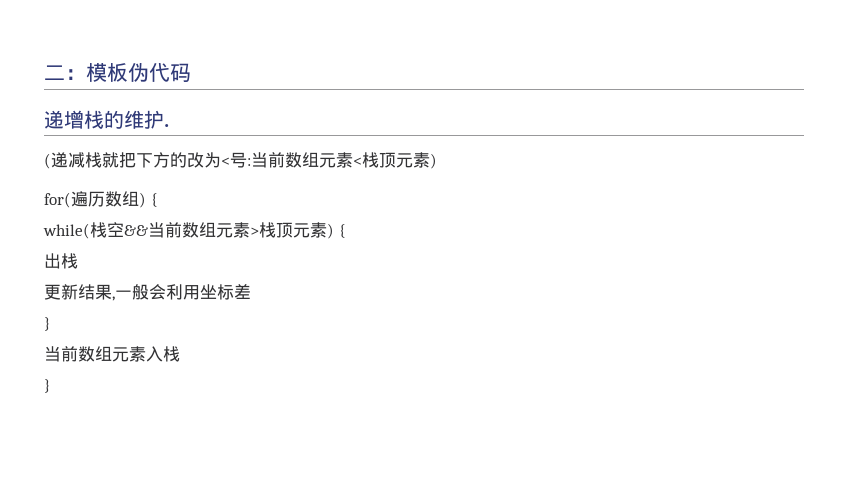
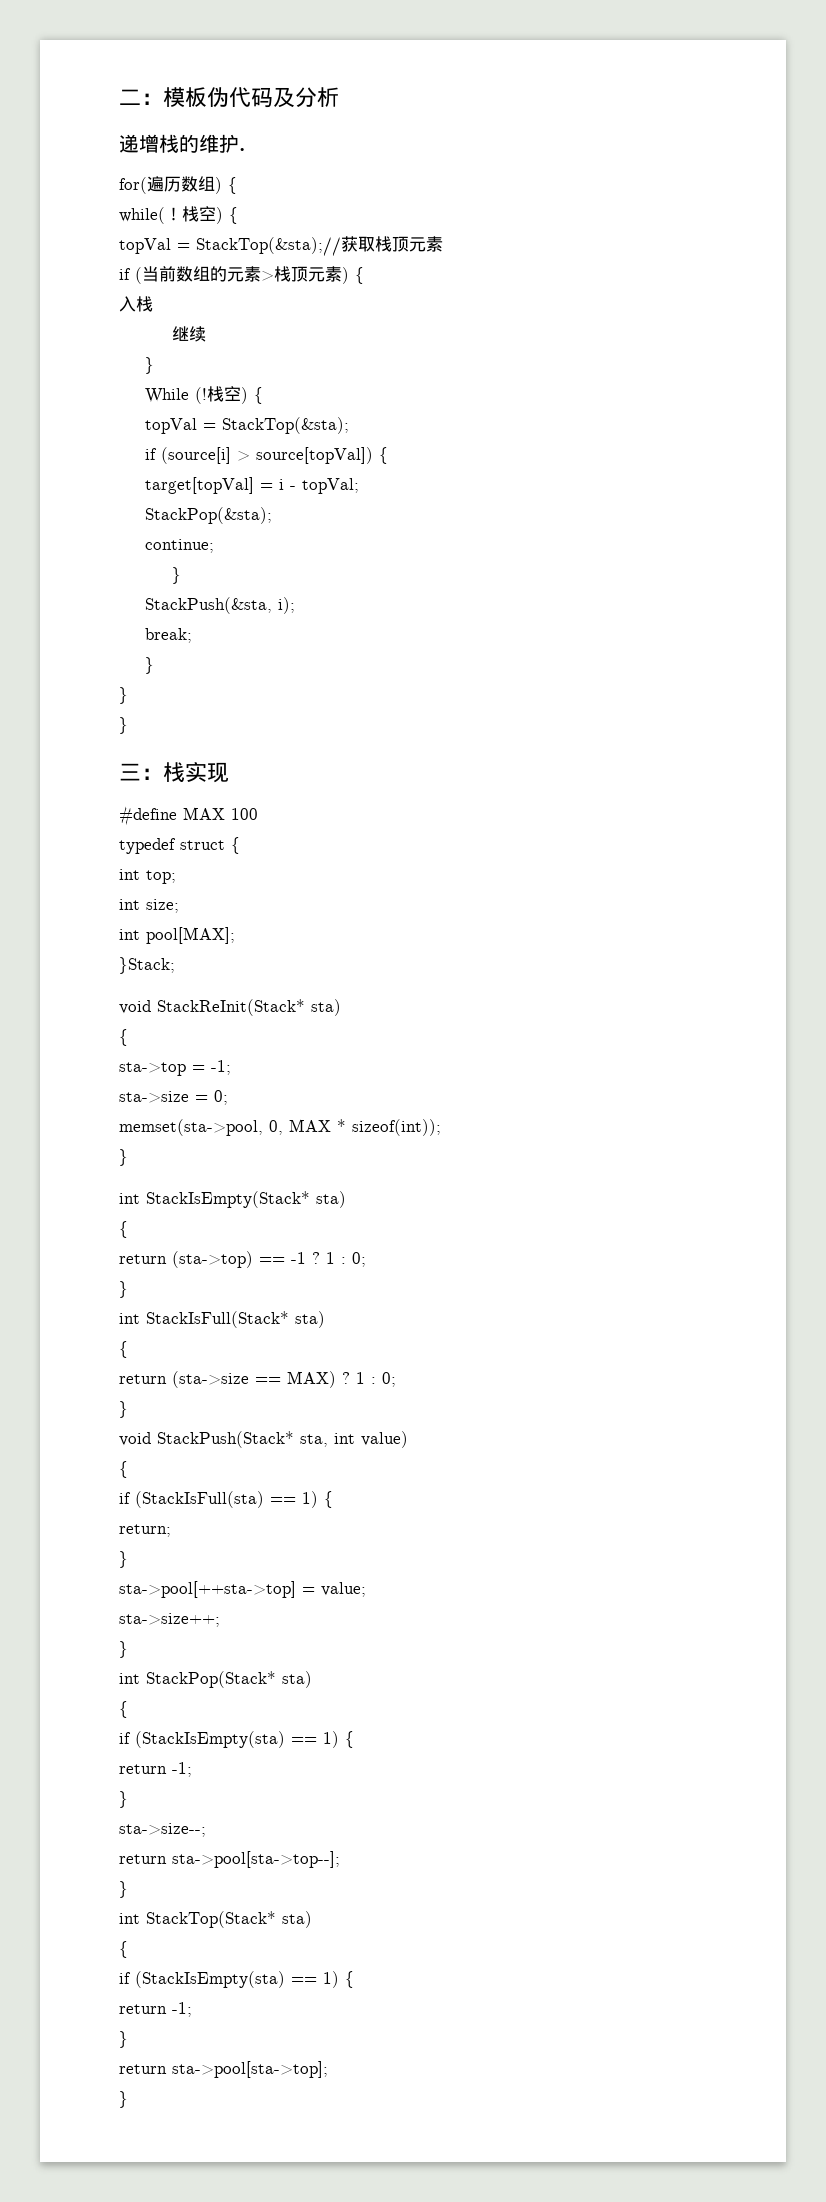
- 二：模板伪代码
+ 二：模板伪代码及分析
- (递减栈就把下方的改为<号:当前数组元素<栈顶元素)
- while(栈空&&当前数组元素>栈顶元素) {
+ while(！栈空) {
+ topVal = StackTop(&sta);//获取栈顶元素
+ if (当前数组的元素>栈顶元素) {
- 出栈
- 更新结果,一般会利用坐标差
+ 入栈
+ 继续
  }
- 当前数组元素入栈
+ While (!栈空) {
+ topVal = StackTop(&sta);
+ if (source[i] > source[topVal]) {
+ target[topVal] = i - topVal;
+ StackPop(&sta);
+ continue;
+ }
+ StackPush(&sta, i);
+ break;
+ }
+ }
+ }
+ 三：栈实现
+ #define MAX 100
+ typedef struct {
+ int top;
+ int size;
+ int pool[MAX];
+ }Stack;
+ void StackReInit(Stack* sta)
+ {
+ sta->top = -1;
+ sta->size = 0;
+ memset(sta->pool, 0, MAX * sizeof(int));
+ }
+ int StackIsEmpty(Stack* sta)
+ {
+ return (sta->top) == -1 ? 1 : 0;
+ }
+ int StackIsFull(Stack* sta)
+ {
+ return (sta->size == MAX) ? 1 : 0;
+ }
+ void StackPush(Stack* sta, int value)
+ {
+ if (StackIsFull(sta) == 1) {
+ return;
+ }
+ sta->pool[++sta->top] = value;
+ sta->size++;
+ }
+ int StackPop(Stack* sta)
+ {
+ if (StackIsEmpty(sta) == 1) {
+ return -1;
+ }
+ sta->size--;
+ return sta->pool[sta->top--];
+ }
+ int StackTop(Stack* sta)
+ {
+ if (StackIsEmpty(sta) == 1) {
+ return -1;
+ }
+ return sta->pool[sta->top];

